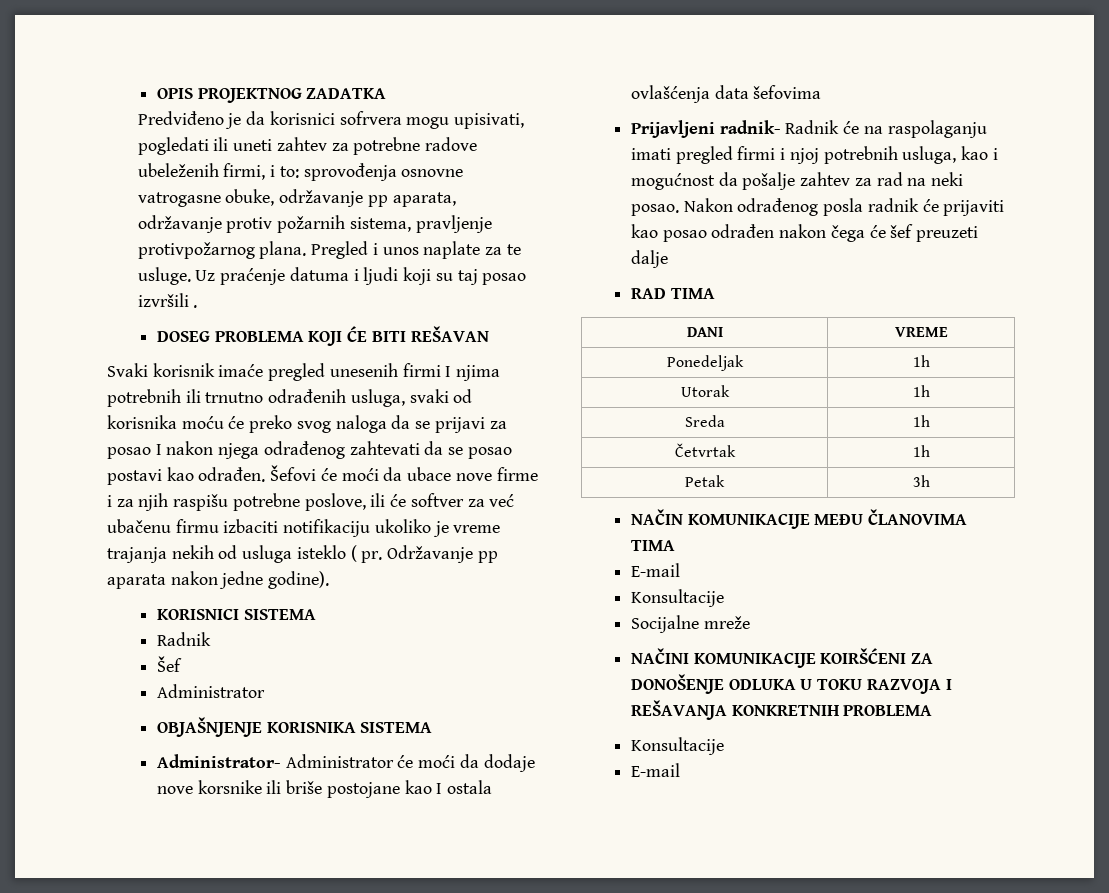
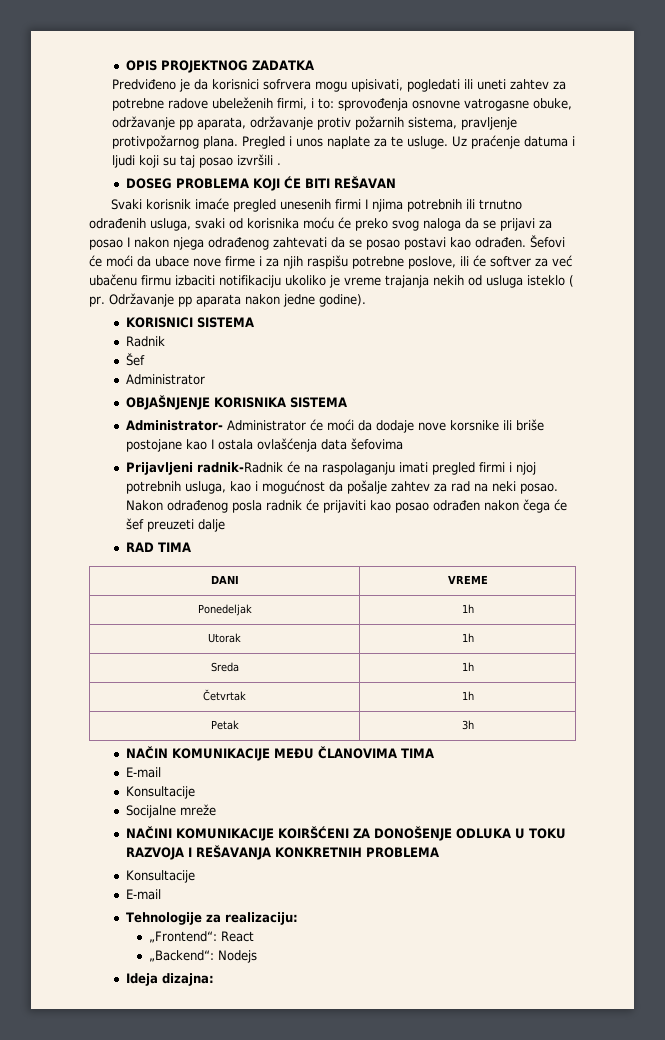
- Prijavljeni radnik- Radnik će na raspolaganju imati pregled firmi i njoj potrebnih usluga, kao i mogućnost da pošalje zahtev za rad na neki posao.
+ Prijavljeni radnik-Radnik će na raspolaganju imati pregled firmi i njoj potrebnih usluga, kao i mogućnost da pošalje zahtev za rad na neki posao.
+ Tehnologije za realizaciju:
+ „Frontend“: React
+ „Backend“: Nodejs
+ Ideja dizajna:

